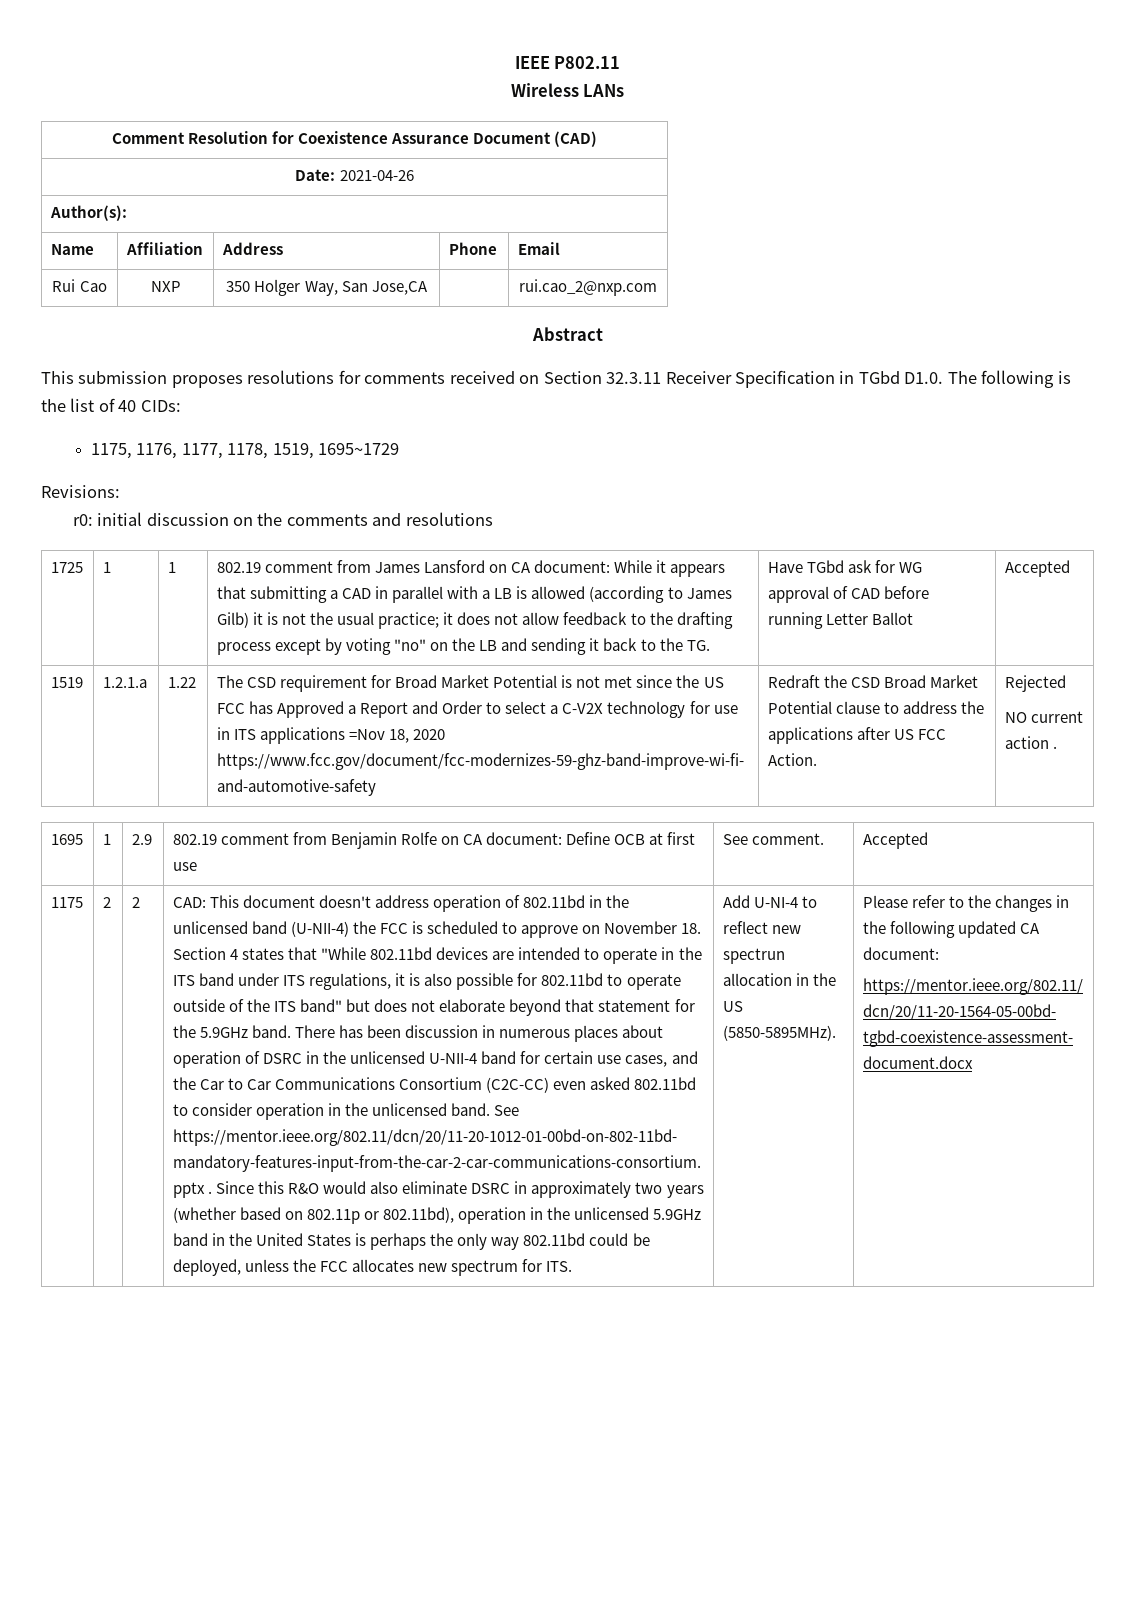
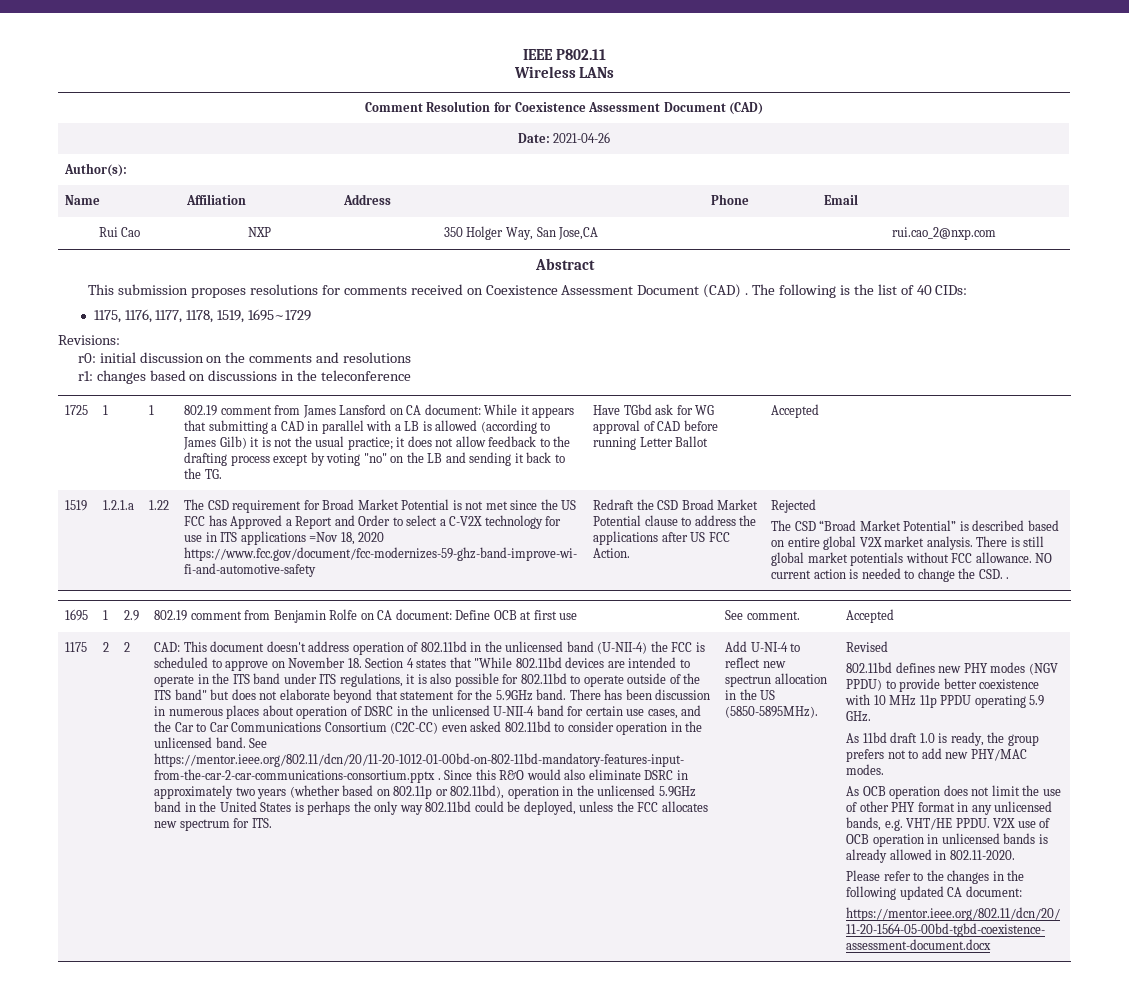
- Comment Resolution for Coexistence Assurance Document (CAD)
+ Comment Resolution for Coexistence Assessment Document (CAD)
- This submission proposes resolutions for comments received on Section 32.3.11 Receiver Specification in TGbd D1.0. The following is the list of 40 CIDs:
+ This submission proposes resolutions for comments received on Coexistence Assessment Document (CAD) . The following is the list of 40 CIDs:
+ r1: changes based on discussions in the teleconference
- NO current action .
+ The CSD “Broad Market Potential” is described based on entire global V2X market analysis. There is still global market potentials without FCC allowance. NO current action is needed to change the CSD. .
+ Revised
+ 802.11bd defines new PHY modes (NGV PPDU) to provide better coexistence with 10 MHz 11p PPDU operating 5.9 GHz.
+ As 11bd draft 1.0 is ready, the group prefers not to add new PHY/MAC modes.
+ As OCB operation does not limit the use of other PHY format in any unlicensed bands, e.g. VHT/HE PPDU. V2X use of OCB operation in unlicensed bands is already allowed in 802.11-2020.

